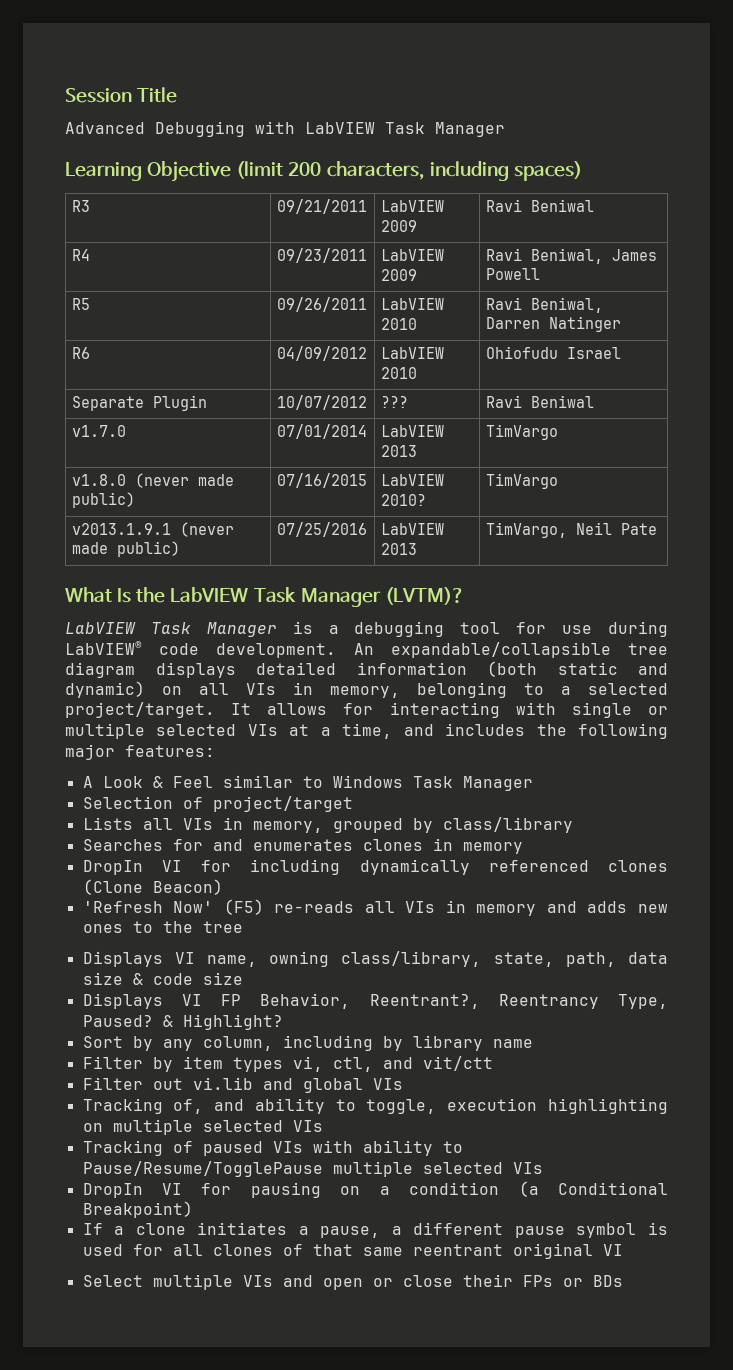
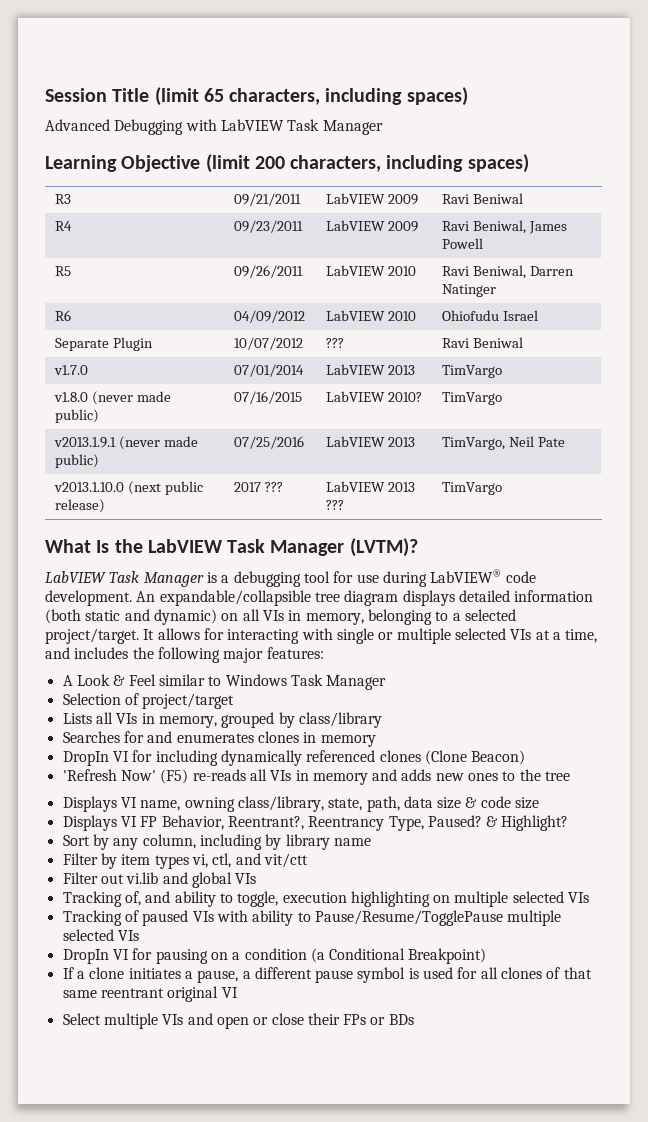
- Session Title
+ Session Title (limit 65 characters, including spaces)
+ v2013.1.10.0 (next public release) | 2017 ??? | LabVIEW 2013 ??? | TimVargo

